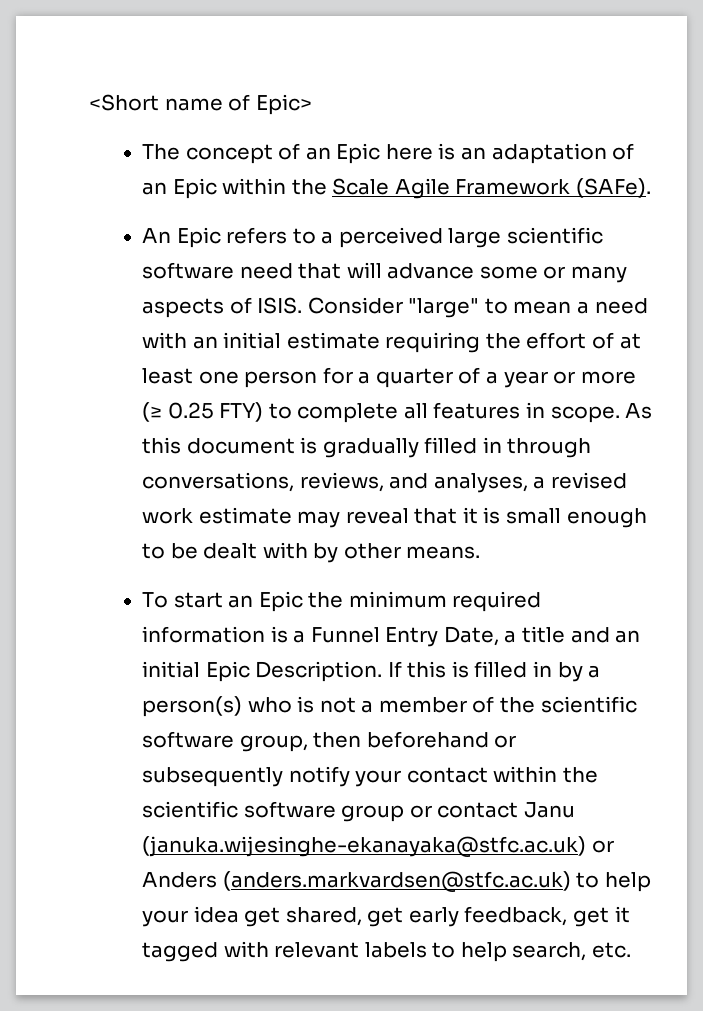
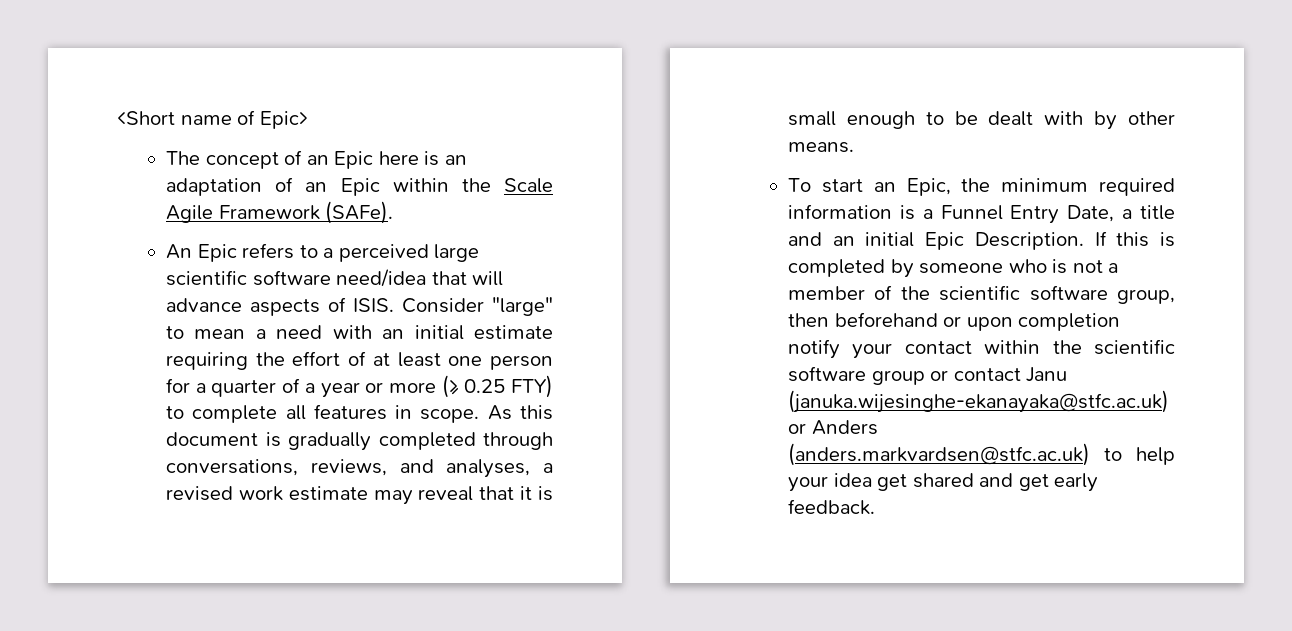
- An Epic refers to a perceived large scientific software need that will advance some or many aspects of ISIS.
+ An Epic refers to a perceived large scientific software need/idea that will advance aspects of ISIS.
- As this document is gradually filled in through conversations, reviews, and analyses, a revised work estimate may reveal that it is small enough to be dealt with by other means.
+ As this document is gradually completed through conversations, reviews, and analyses, a revised work estimate may reveal that it is small enough to be dealt with by other means.
- To start an Epic the minimum required information is a Funnel Entry Date, a title and an initial Epic Description.
+ To start an Epic, the minimum required information is a Funnel Entry Date, a title and an initial Epic Description.
- If this is filled in by a person(s) who is not a member of the scientific software group, then beforehand or subsequently notify your contact within the scientific software group or contact Janu (januka.wijesinghe-ekanayaka@stfc.ac.uk) or Anders (anders.markvardsen@stfc.ac.uk) to help your idea get shared, get early feedback, get it tagged with relevant labels to help search, etc.
+ If this is completed by someone who is not a member of the scientific software group, then beforehand or upon completion notify your contact within the scientific software group or contact Janu (januka.wijesinghe-ekanayaka@stfc.ac.uk) or Anders (anders.markvardsen@stfc.ac.uk) to help your idea get shared and get early feedback.

